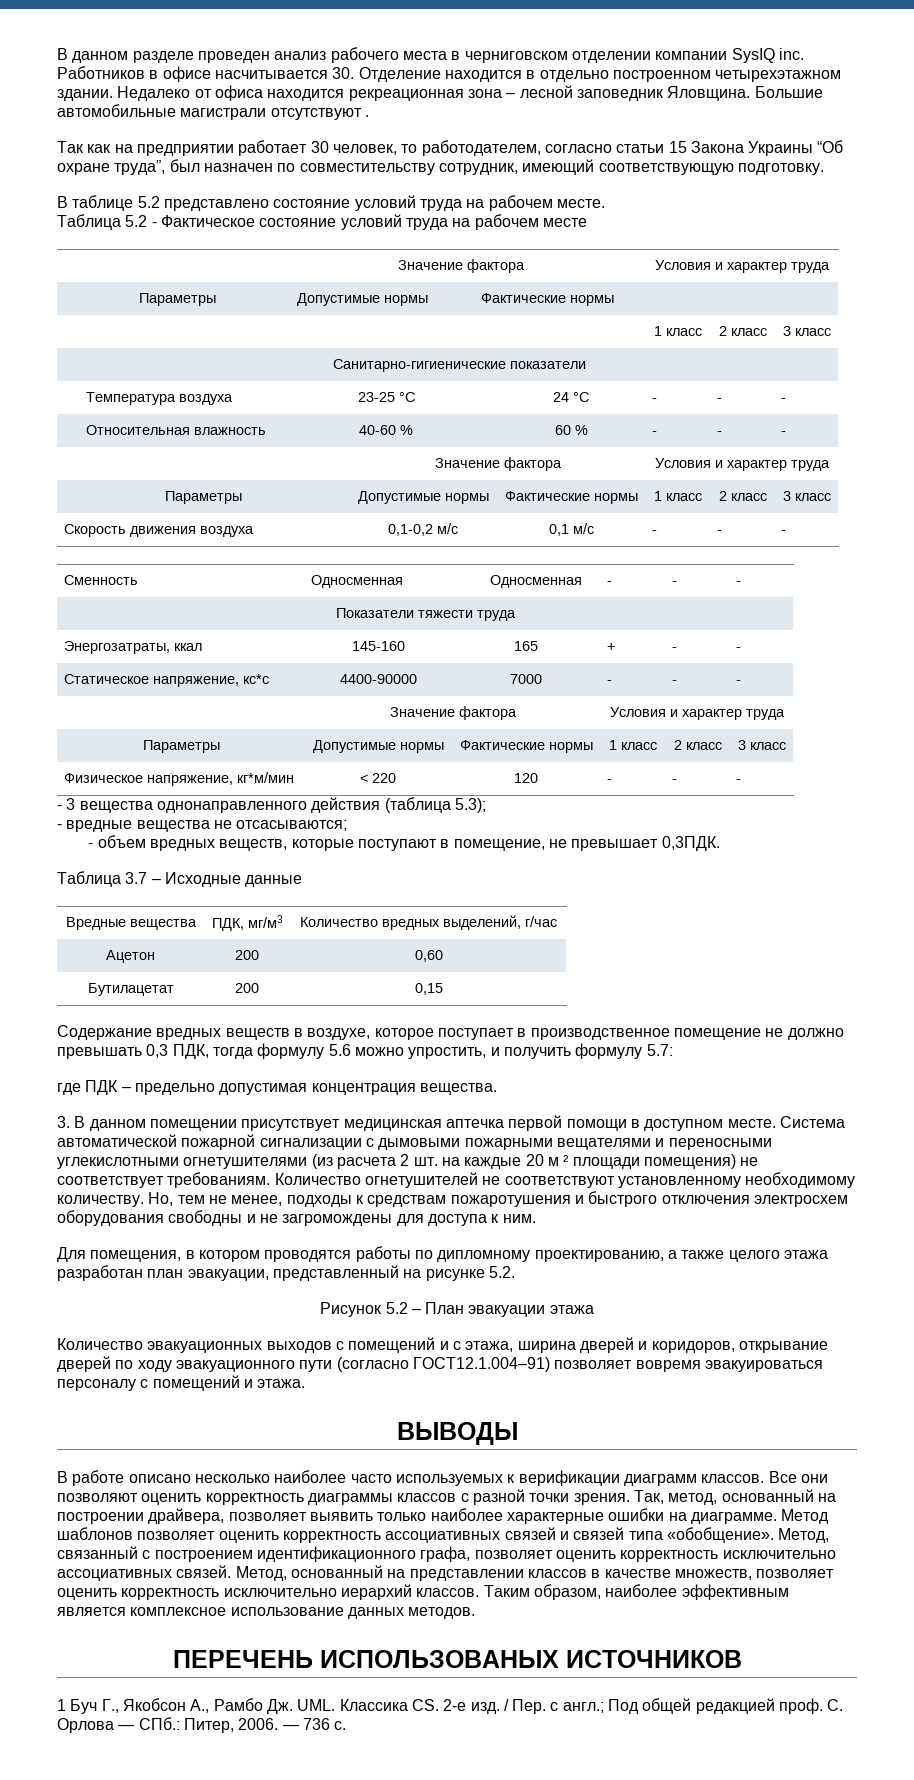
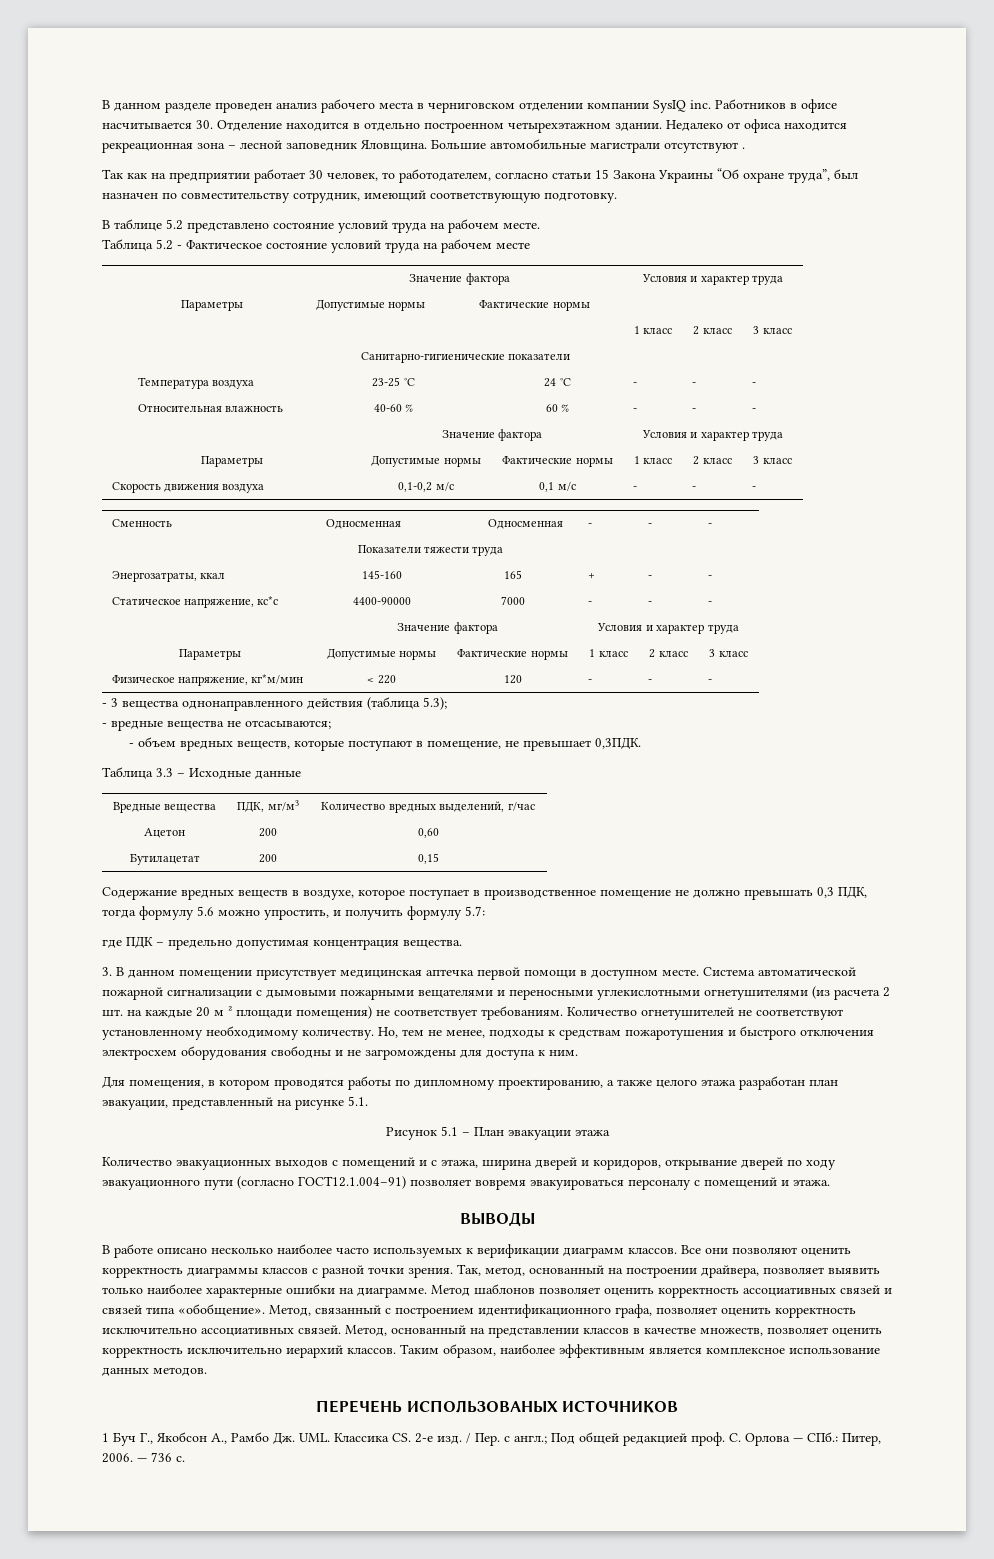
- Таблица 3.7 – Исходные данные
+ Таблица 3.3 – Исходные данные
- Для помещения, в котором проводятся работы по дипломному проектированию, а также целого этажа разработан план эвакуации, представленный на рисунке 5.2.
+ Для помещения, в котором проводятся работы по дипломному проектированию, а также целого этажа разработан план эвакуации, представленный на рисунке 5.1.
- Рисунок 5.2 – План эвакуации этажа
+ Рисунок 5.1 – План эвакуации этажа

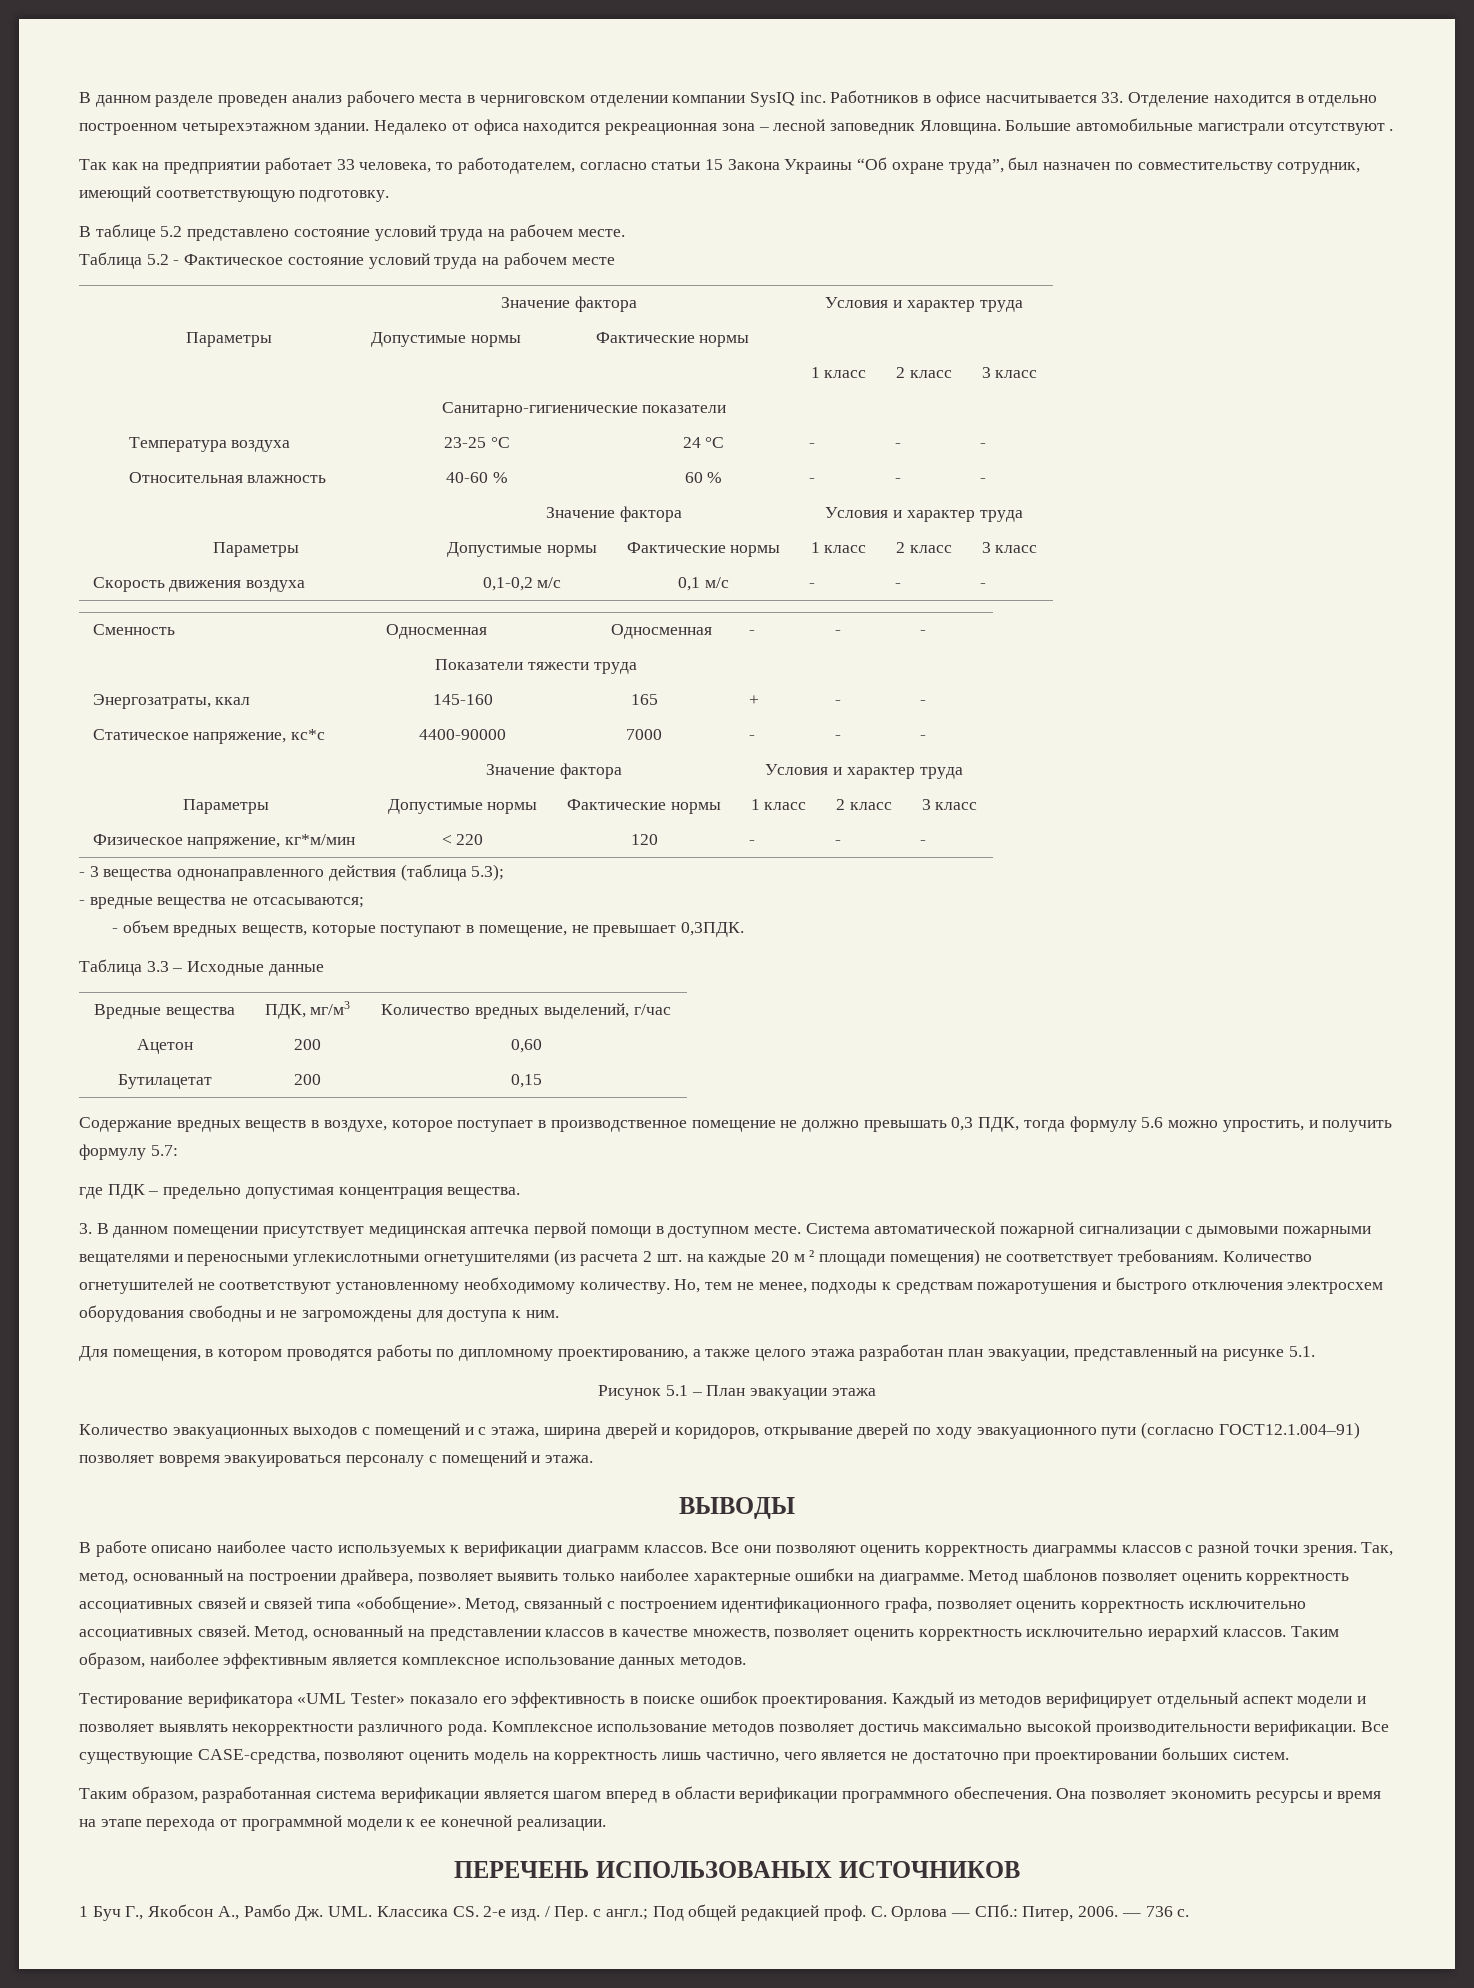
- В данном разделе проведен анализ рабочего места в черниговском отделении компании SysIQ inc. Работников в офисе насчитывается 30. Отделение находится в отдельно построенном четырехэтажном здании.
+ В данном разделе проведен анализ рабочего места в черниговском отделении компании SysIQ inc. Работников в офисе насчитывается 33. Отделение находится в отдельно построенном четырехэтажном здании.
- Так как на предприятии работает 30 человек, то работодателем, согласно статьи 15 Закона Украины “Об охране труда”, был назначен по совместительству сотрудник, имеющий соответствующую подготовку.
+ Так как на предприятии работает 33 человека, то работодателем, согласно статьи 15 Закона Украины “Об охране труда”, был назначен по совместительству сотрудник, имеющий соответствующую подготовку.
- В работе описано несколько наиболее часто используемых к верификации диаграмм классов.
+ В работе описано наиболее часто используемых к верификации диаграмм классов.
+ Тестирование верификатора «UML Tester» показало его эффективность в поиске ошибок проектирования. Каждый из методов верифицирует отдельный аспект модели и позволяет выявлять некорректности различного рода. Комплексное использование методов позволяет достичь максимально высокой производительности верификации. Все существующие CASE-средства, позволяют оценить модель на корректность лишь частично, чего является не достаточно при проектировании больших систем.
+ Таким образом, разработанная система верификации является шагом вперед в области верификации программного обеспечения. Она позволяет экономить ресурсы и время на этапе перехода от программной модели к ее конечной реализации.

